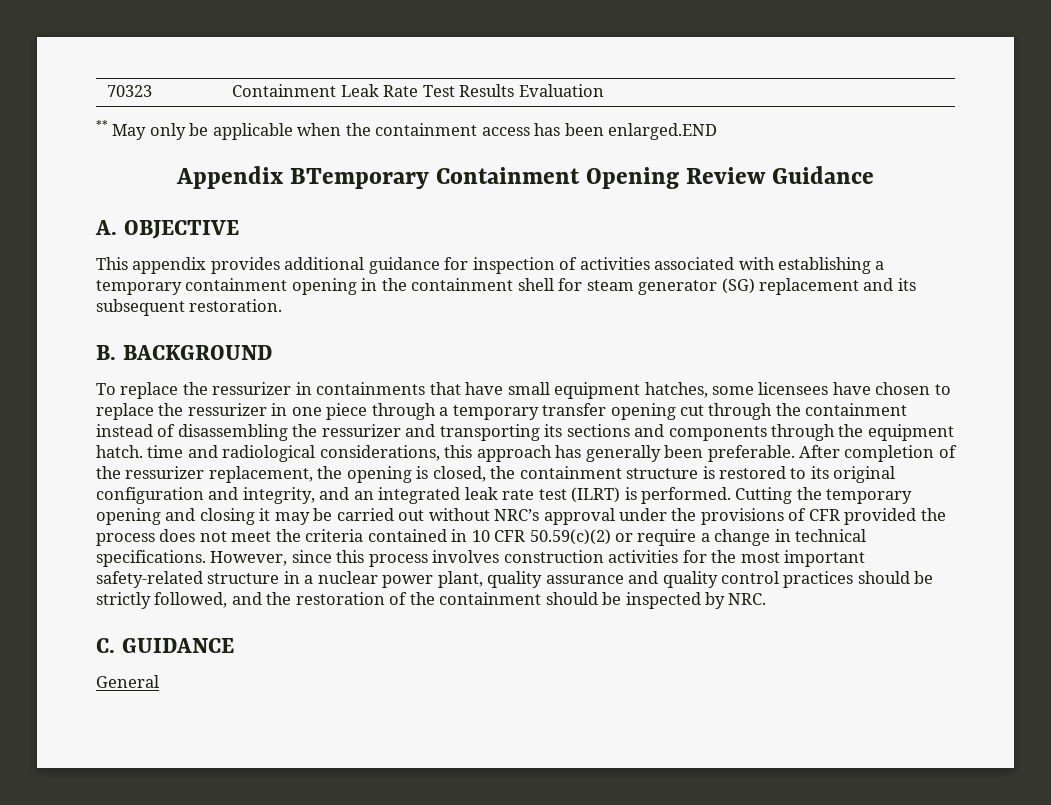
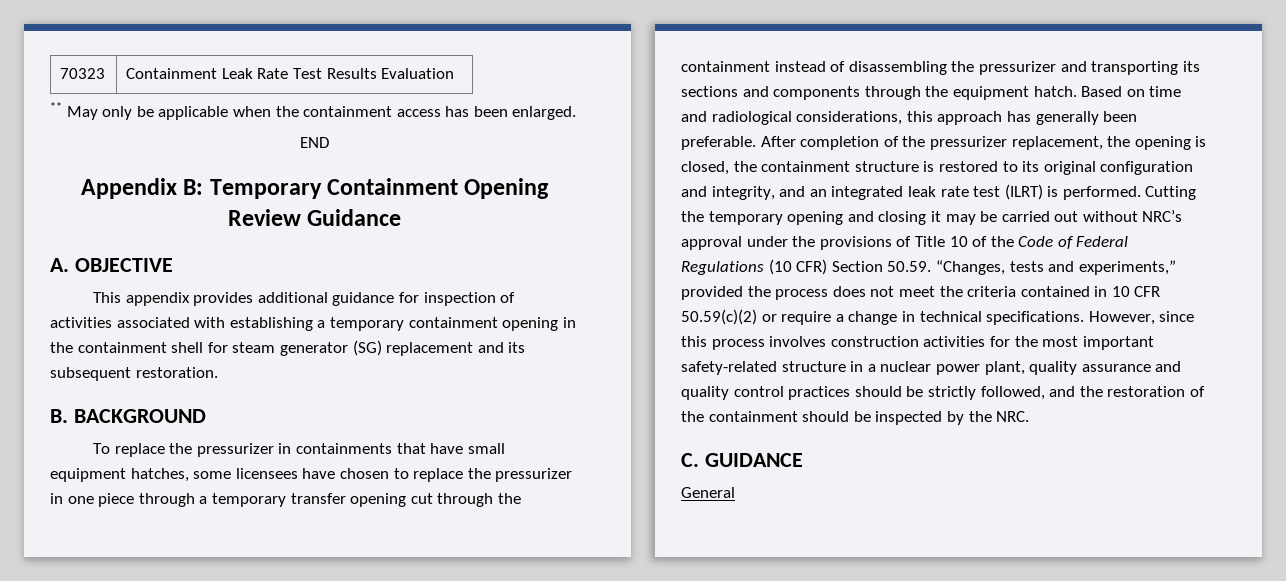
- ** May only be applicable when the containment access has been enlarged.END
+ ** May only be applicable when the containment access has been enlarged.
+ END
- Appendix BTemporary Containment Opening Review Guidance
+ Appendix B: Temporary Containment Opening Review Guidance
- To replace the ressurizer in containments that have small equipment hatches, some licensees have chosen to replace the ressurizer in one piece through a temporary transfer opening cut through the containment instead of disassembling the ressurizer and transporting its sections and components through the equipment hatch. time and radiological considerations, this approach has generally been preferable.
+ To replace the pressurizer in containments that have small equipment hatches, some licensees have chosen to replace the pressurizer in one piece through a temporary transfer opening cut through the containment instead of disassembling the pressurizer and transporting its sections and components through the equipment hatch. Based on time and radiological considerations, this approach has generally been preferable.
- After completion of the ressurizer replacement, the opening is closed, the containment structure is restored to its original configuration and integrity, and an integrated leak rate test (ILRT) is performed.
+ After completion of the pressurizer replacement, the opening is closed, the containment structure is restored to its original configuration and integrity, and an integrated leak rate test (ILRT) is performed.
- Cutting the temporary opening and closing it may be carried out without NRC’s approval under the provisions of CFR provided the process does not meet the criteria contained in 10 CFR 50.59(c)(2) or require a change in technical specifications.
+ Cutting the temporary opening and closing it may be carried out without NRC’s approval under the provisions of Title 10 of the Code of Federal Regulations (10 CFR) Section 50.59. “Changes, tests and experiments,” provided the process does not meet the criteria contained in 10 CFR 50.59(c)(2) or require a change in technical specifications.
- However, since this process involves construction activities for the most important safety-related structure in a nuclear power plant, quality assurance and quality control practices should be strictly followed, and the restoration of the containment should be inspected by NRC.
+ However, since this process involves construction activities for the most important safety-related structure in a nuclear power plant, quality assurance and quality control practices should be strictly followed, and the restoration of the containment should be inspected by the NRC.

